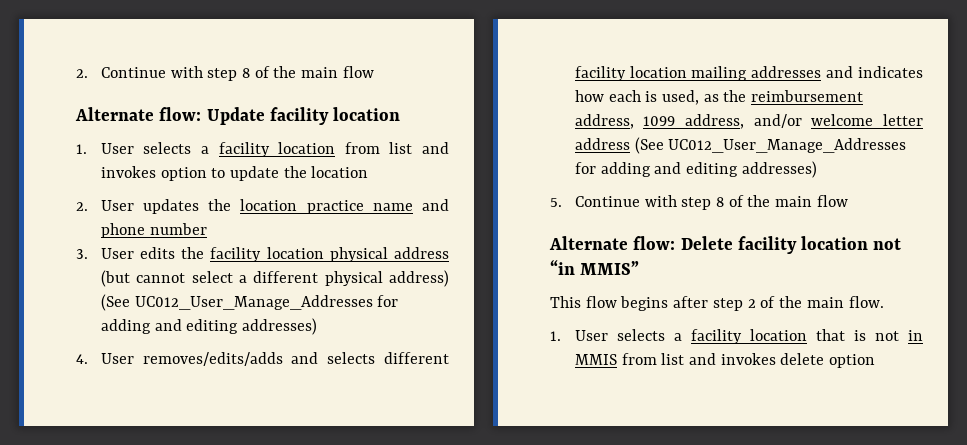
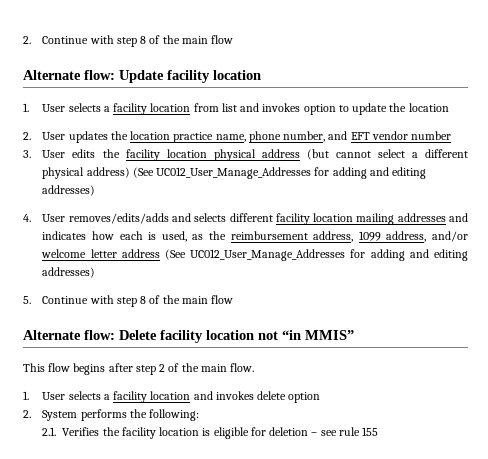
- 2. User updates the location practice name and phone number
+ 2. User updates the location practice name, phone number, and EFT vendor number
- 1. User selects a facility location that is not in MMIS from list and invokes delete option
+ 1. User selects a facility location and invokes delete option
+ 2. System performs the following:
+ 2.1. Verifies the facility location is eligible for deletion – see rule 155

